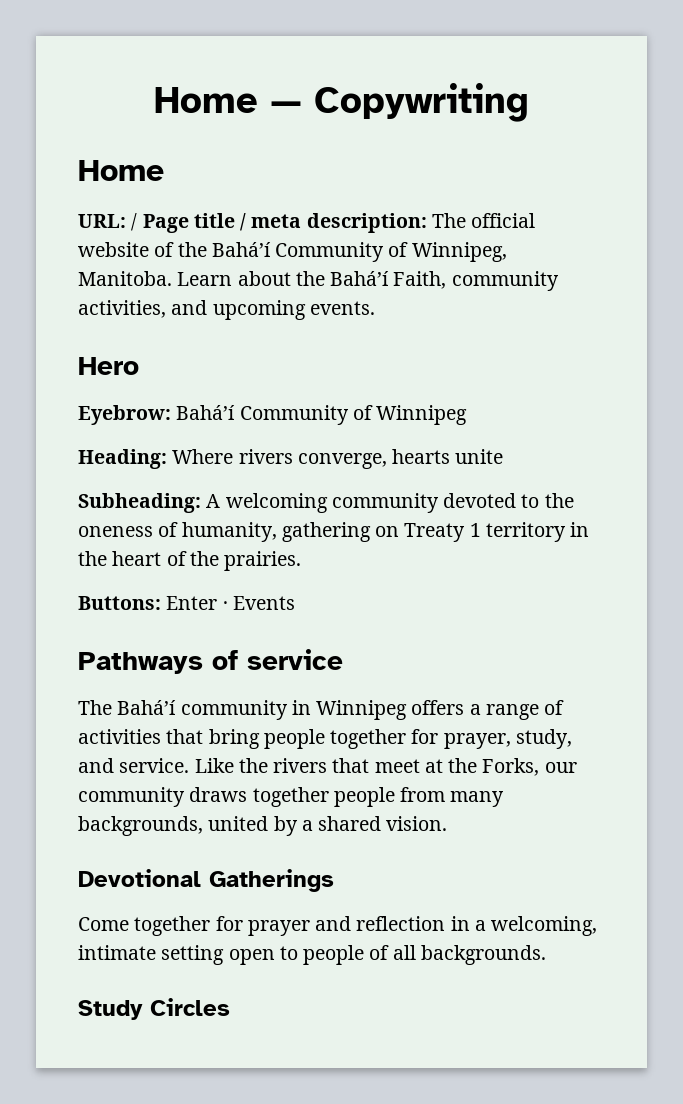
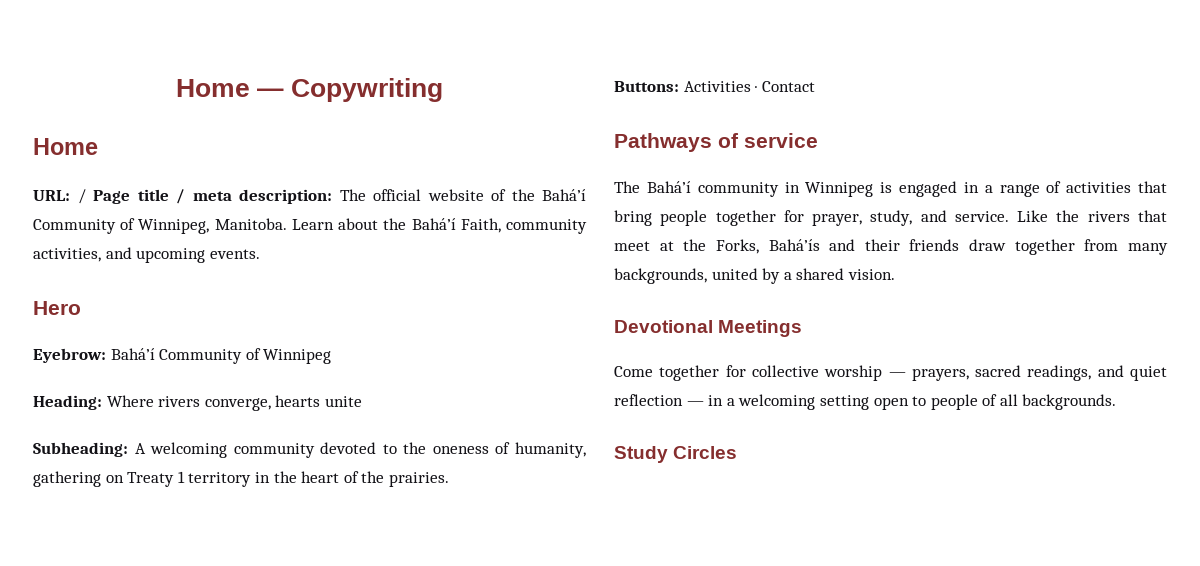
- Buttons: Enter · Events
+ Buttons: Activities · Contact
- The Bahá’í community in Winnipeg offers a range of activities that bring people together for prayer, study, and service.
+ The Bahá’í community in Winnipeg is engaged in a range of activities that bring people together for prayer, study, and service.
- Like the rivers that meet at the Forks, our community draws together people from many backgrounds, united by a shared vision.
+ Like the rivers that meet at the Forks, Bahá’ís and their friends draw together from many backgrounds, united by a shared vision.
- Devotional Gatherings
+ Devotional Meetings
- Come together for prayer and reflection in a welcoming, intimate setting open to people of all backgrounds.
+ Come together for collective worship — prayers, sacred readings, and quiet reflection — in a welcoming setting open to people of all backgrounds.

